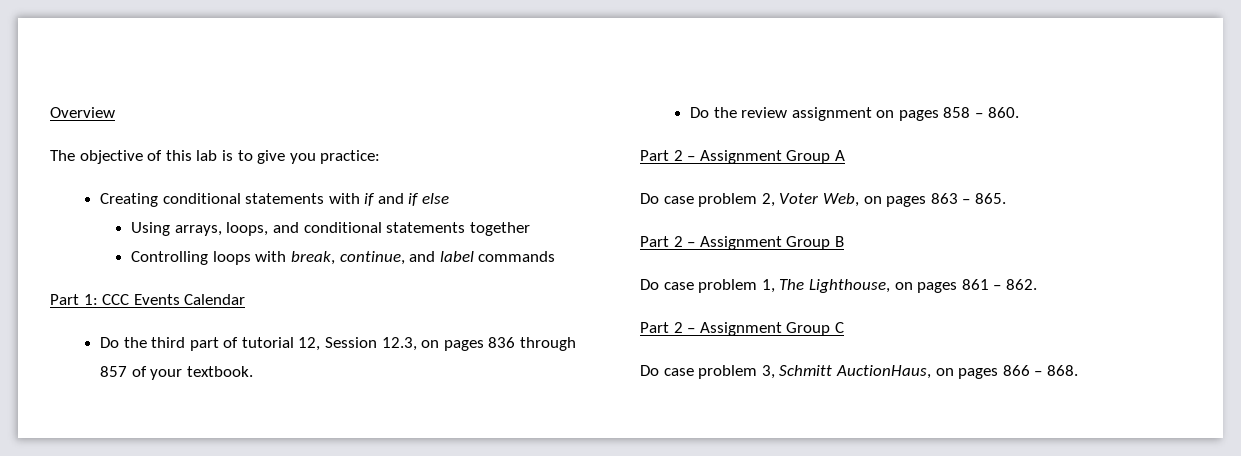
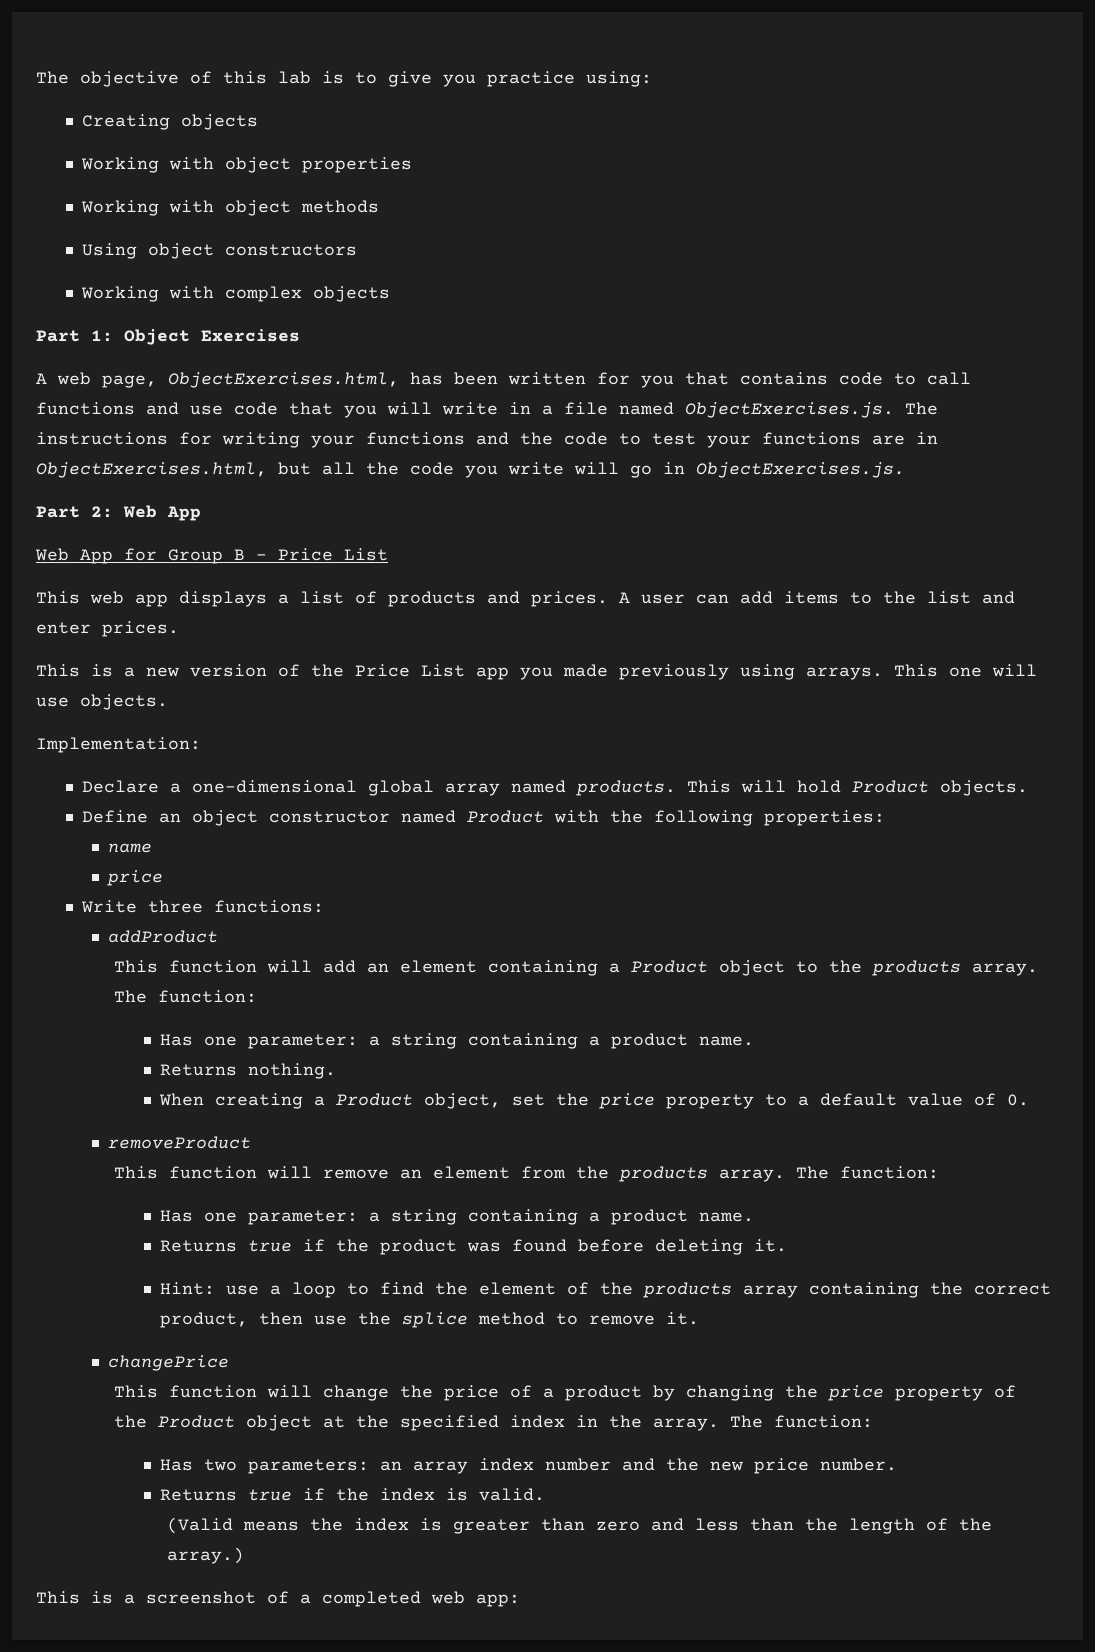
- Overview
- The objective of this lab is to give you practice:
+ The objective of this lab is to give you practice using:
- Creating conditional statements with if and if else
- Using arrays, loops, and conditional statements together
- Controlling loops with break, continue, and label commands
- Part 1: CCC Events Calendar
- Do the third part of tutorial 12, Session 12.3, on pages 836 through 857 of your textbook.
- Do the review assignment on pages 858 – 860.
- Part 2 – Assignment Group A
- Do case problem 2, Voter Web, on pages 863 – 865.
- Part 2 – Assignment Group B
- Do case problem 1, The Lighthouse, on pages 861 – 862.
- Part 2 – Assignment Group C
- Do case problem 3, Schmitt AuctionHaus, on pages 866 – 868.
+ Creating objects
+ Working with object properties
+ Working with object methods
+ Using object constructors
+ Working with complex objects
+ Part 1: Object Exercises
+ A web page, ObjectExercises.html, has been written for you that contains code to call functions and use code that you will write in a file named ObjectExercises.js. The instructions for writing your functions and the code to test your functions are in ObjectExercises.html, but all the code you write will go in ObjectExercises.js.
+ Part 2: Web App
+ Web App for Group B – Price List
+ This web app displays a list of products and prices. A user can add items to the list and enter prices.
+ This is a new version of the Price List app you made previously using arrays. This one will use objects.
+ Implementation:
+ Declare a one-dimensional global array named products. This will hold Product objects.
+ Define an object constructor named Product with the following properties:
+ name
+ price
+ Write three functions:
+ addProduct
+ This function will add an element containing a Product object to the products array. The function:
+ Has one parameter: a string containing a product name.
+ Returns nothing.
+ When creating a Product object, set the price property to a default value of 0.
+ removeProduct
+ This function will remove an element from the products array. The function:
+ Has one parameter: a string containing a product name.
+ Returns true if the product was found before deleting it.
+ Hint: use a loop to find the element of the products array containing the correct product, then use the splice method to remove it.
+ changePrice
+ This function will change the price of a product by changing the price property of the Product object at the specified index in the array. The function:
+ Has two parameters: an array index number and the new price number.
+ Returns true if the index is valid.
+ (Valid means the index is greater than zero and less than the length of the array.)
+ This is a screenshot of a completed web app:

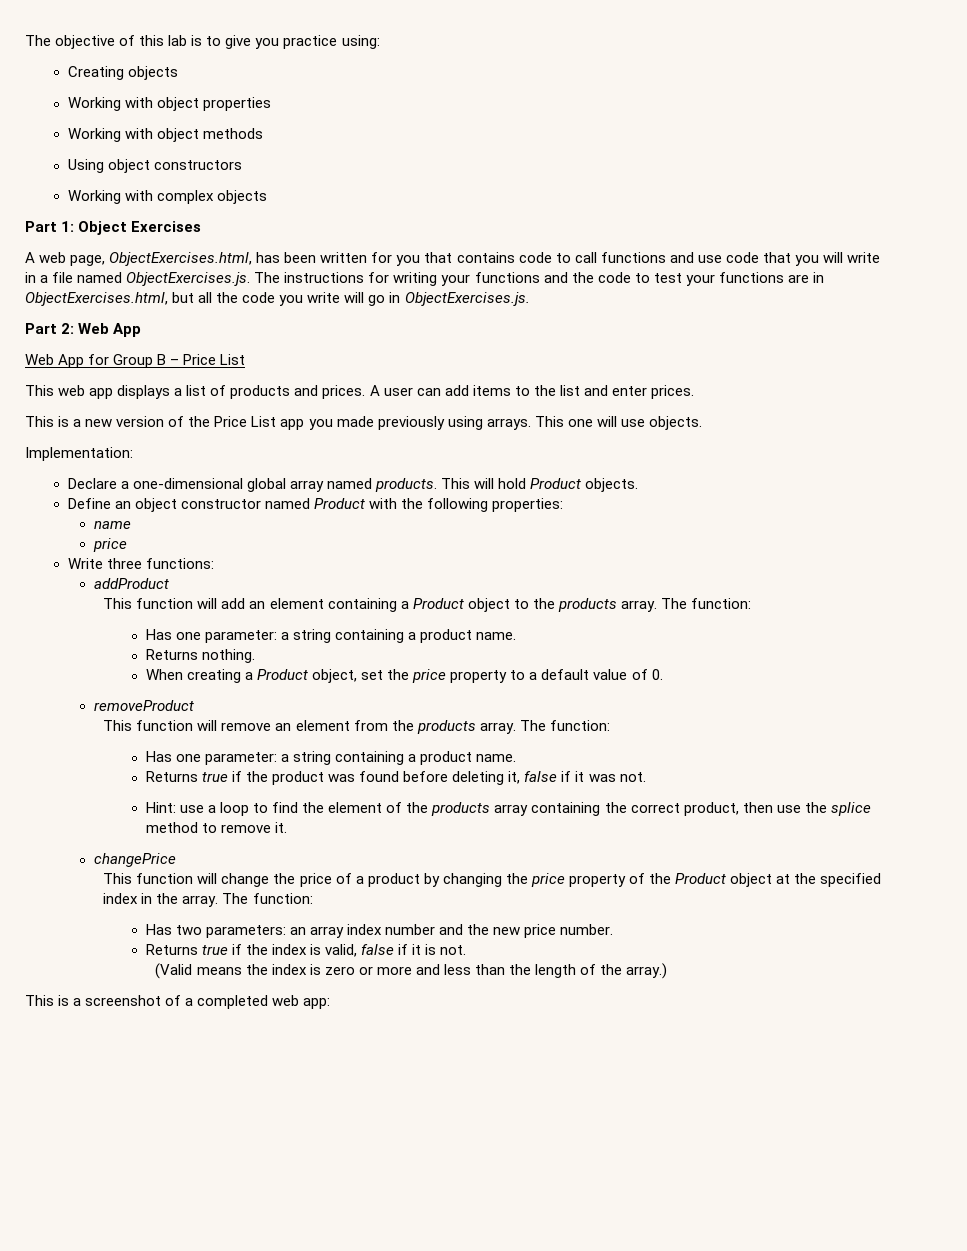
- Returns true if the product was found before deleting it.
+ Returns true if the product was found before deleting it, false if it was not.
- Returns true if the index is valid.
+ Returns true if the index is valid, false if it is not.
- (Valid means the index is greater than zero and less than the length of the array.)
+ (Valid means the index is zero or more and less than the length of the array.)

